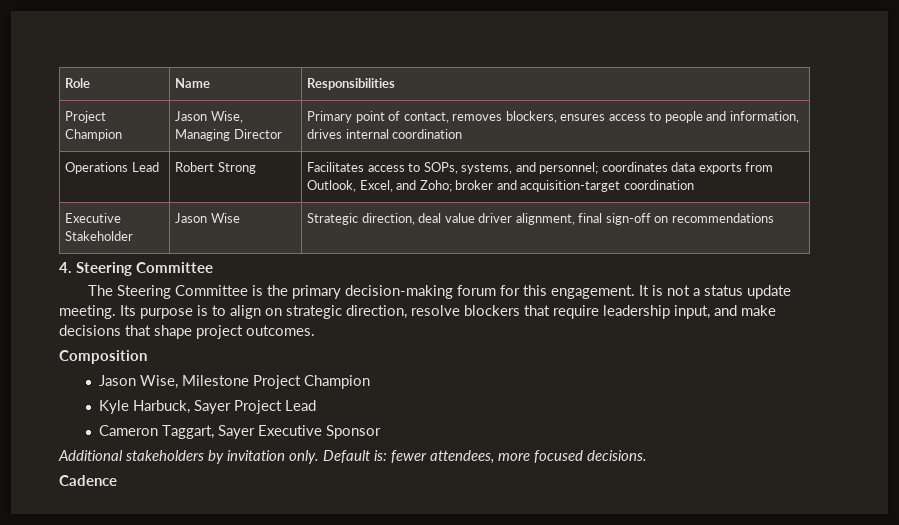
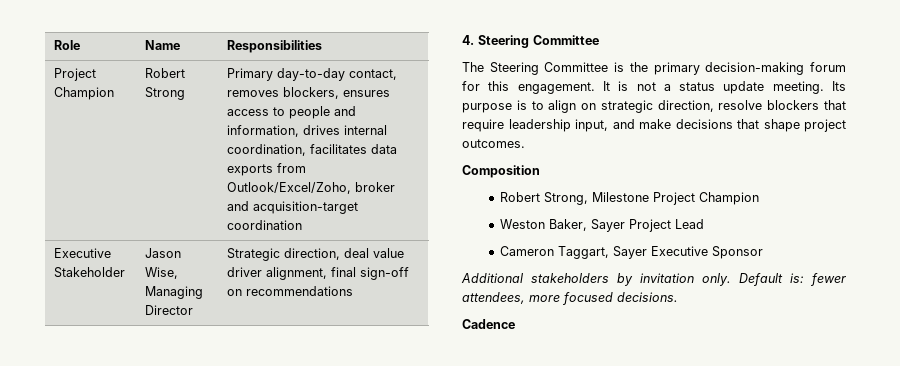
- Project Champion | Jason Wise, Managing Director | Primary point of contact, removes blockers, ensures access to people and information, drives internal coordination
- Operations Lead | Robert Strong | Facilitates access to SOPs, systems, and personnel; coordinates data exports from Outlook, Excel, and Zoho; broker and acquisition-target coordination
+ Project Champion | Robert Strong | Primary day-to-day contact, removes blockers, ensures access to people and information, drives internal coordination, facilitates data exports from Outlook/Excel/Zoho, broker and acquisition-target coordination
- Executive Stakeholder | Jason Wise | Strategic direction, deal value driver alignment, final sign-off on recommendations
+ Executive Stakeholder | Jason Wise, Managing Director | Strategic direction, deal value driver alignment, final sign-off on recommendations
- Jason Wise, Milestone Project Champion
+ Robert Strong, Milestone Project Champion
- Kyle Harbuck, Sayer Project Lead
+ Weston Baker, Sayer Project Lead

